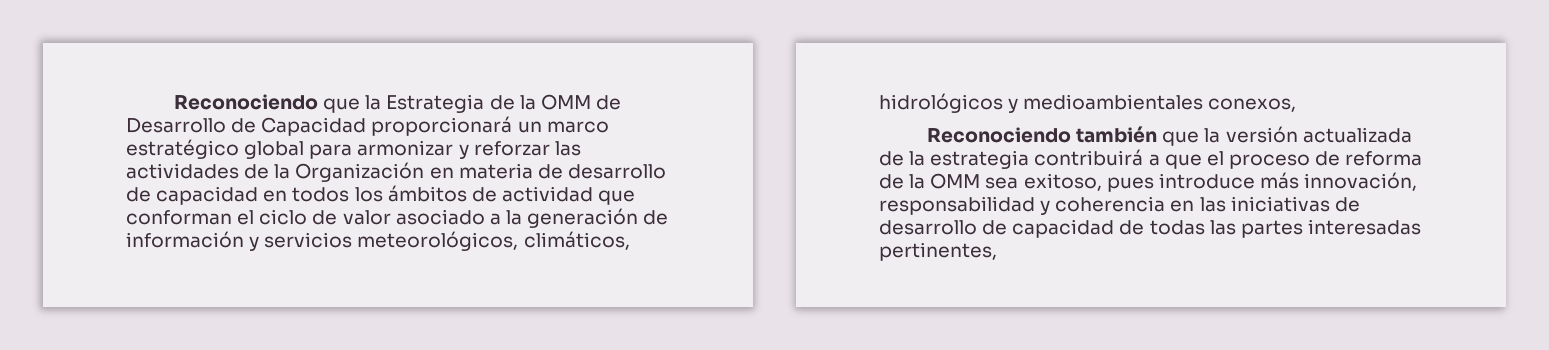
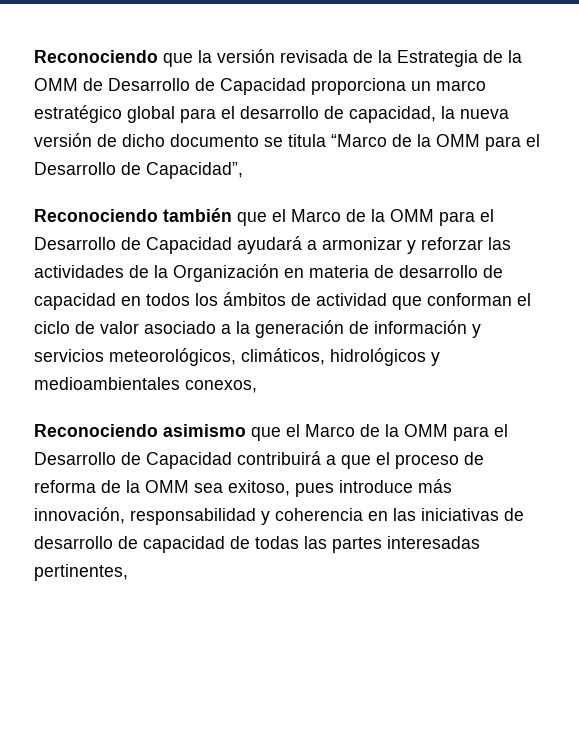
- Reconociendo que la Estrategia de la OMM de Desarrollo de Capacidad proporcionará un marco estratégico global para armonizar y reforzar las actividades de la Organización en materia de desarrollo de capacidad en todos los ámbitos de actividad que conforman el ciclo de valor asociado a la generación de información y servicios meteorológicos, climáticos, hidrológicos y medioambientales conexos,
+ Reconociendo que la versión revisada de la Estrategia de la OMM de Desarrollo de Capacidad proporciona un marco estratégico global para el desarrollo de capacidad, la nueva versión de dicho documento se titula “Marco de la OMM para el Desarrollo de Capacidad”,
+ Reconociendo también que el Marco de la OMM para el Desarrollo de Capacidad ayudará a armonizar y reforzar las actividades de la Organización en materia de desarrollo de capacidad en todos los ámbitos de actividad que conforman el ciclo de valor asociado a la generación de información y servicios meteorológicos, climáticos, hidrológicos y medioambientales conexos,
- Reconociendo también que la versión actualizada de la estrategia contribuirá a que el proceso de reforma de la OMM sea exitoso, pues introduce más innovación, responsabilidad y coherencia en las iniciativas de desarrollo de capacidad de todas las partes interesadas pertinentes,
+ Reconociendo asimismo que el Marco de la OMM para el Desarrollo de Capacidad contribuirá a que el proceso de reforma de la OMM sea exitoso, pues introduce más innovación, responsabilidad y coherencia en las iniciativas de desarrollo de capacidad de todas las partes interesadas pertinentes,

